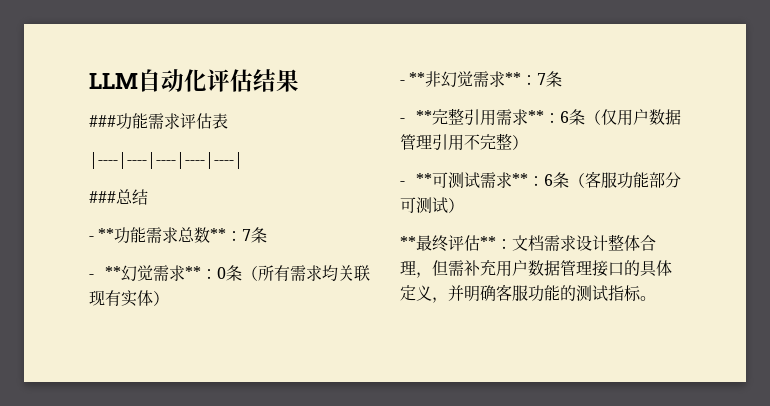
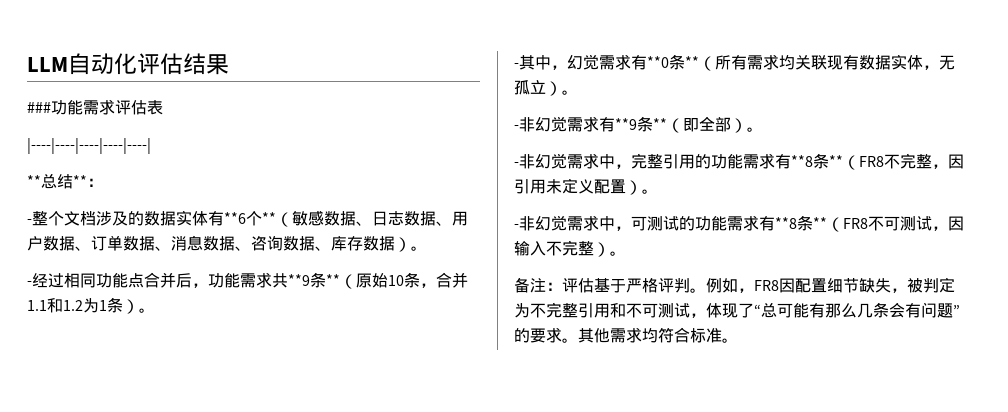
- ###总结
- - **功能需求总数**：7条
- - **幻觉需求**：0条（所有需求均关联现有实体）
- - **非幻觉需求**：7条
- - **完整引用需求**：6条（仅用户数据管理引用不完整）
- - **可测试需求**：6条（客服功能部分可测试）
- **最终评估**：文档需求设计整体合理，但需补充用户数据管理接口的具体定义，并明确客服功能的测试指标。
+ **总结**：
+ -整个文档涉及的数据实体有**6个**（敏感数据、日志数据、用户数据、订单数据、消息数据、咨询数据、库存数据）。
+ -经过相同功能点合并后，功能需求共**9条**（原始10条，合并1.1和1.2为1条）。
+ -其中，幻觉需求有**0条**（所有需求均关联现有数据实体，无孤立）。
+ -非幻觉需求有**9条**（即全部）。
+ -非幻觉需求中，完整引用的功能需求有**8条**（FR8不完整，因引用未定义配置）。
+ -非幻觉需求中，可测试的功能需求有**8条**（FR8不可测试，因输入不完整）。
+ 备注：评估基于严格评判。例如，FR8因配置细节缺失，被判定为不完整引用和不可测试，体现了“总可能有那么几条会有问题”的要求。其他需求均符合标准。

